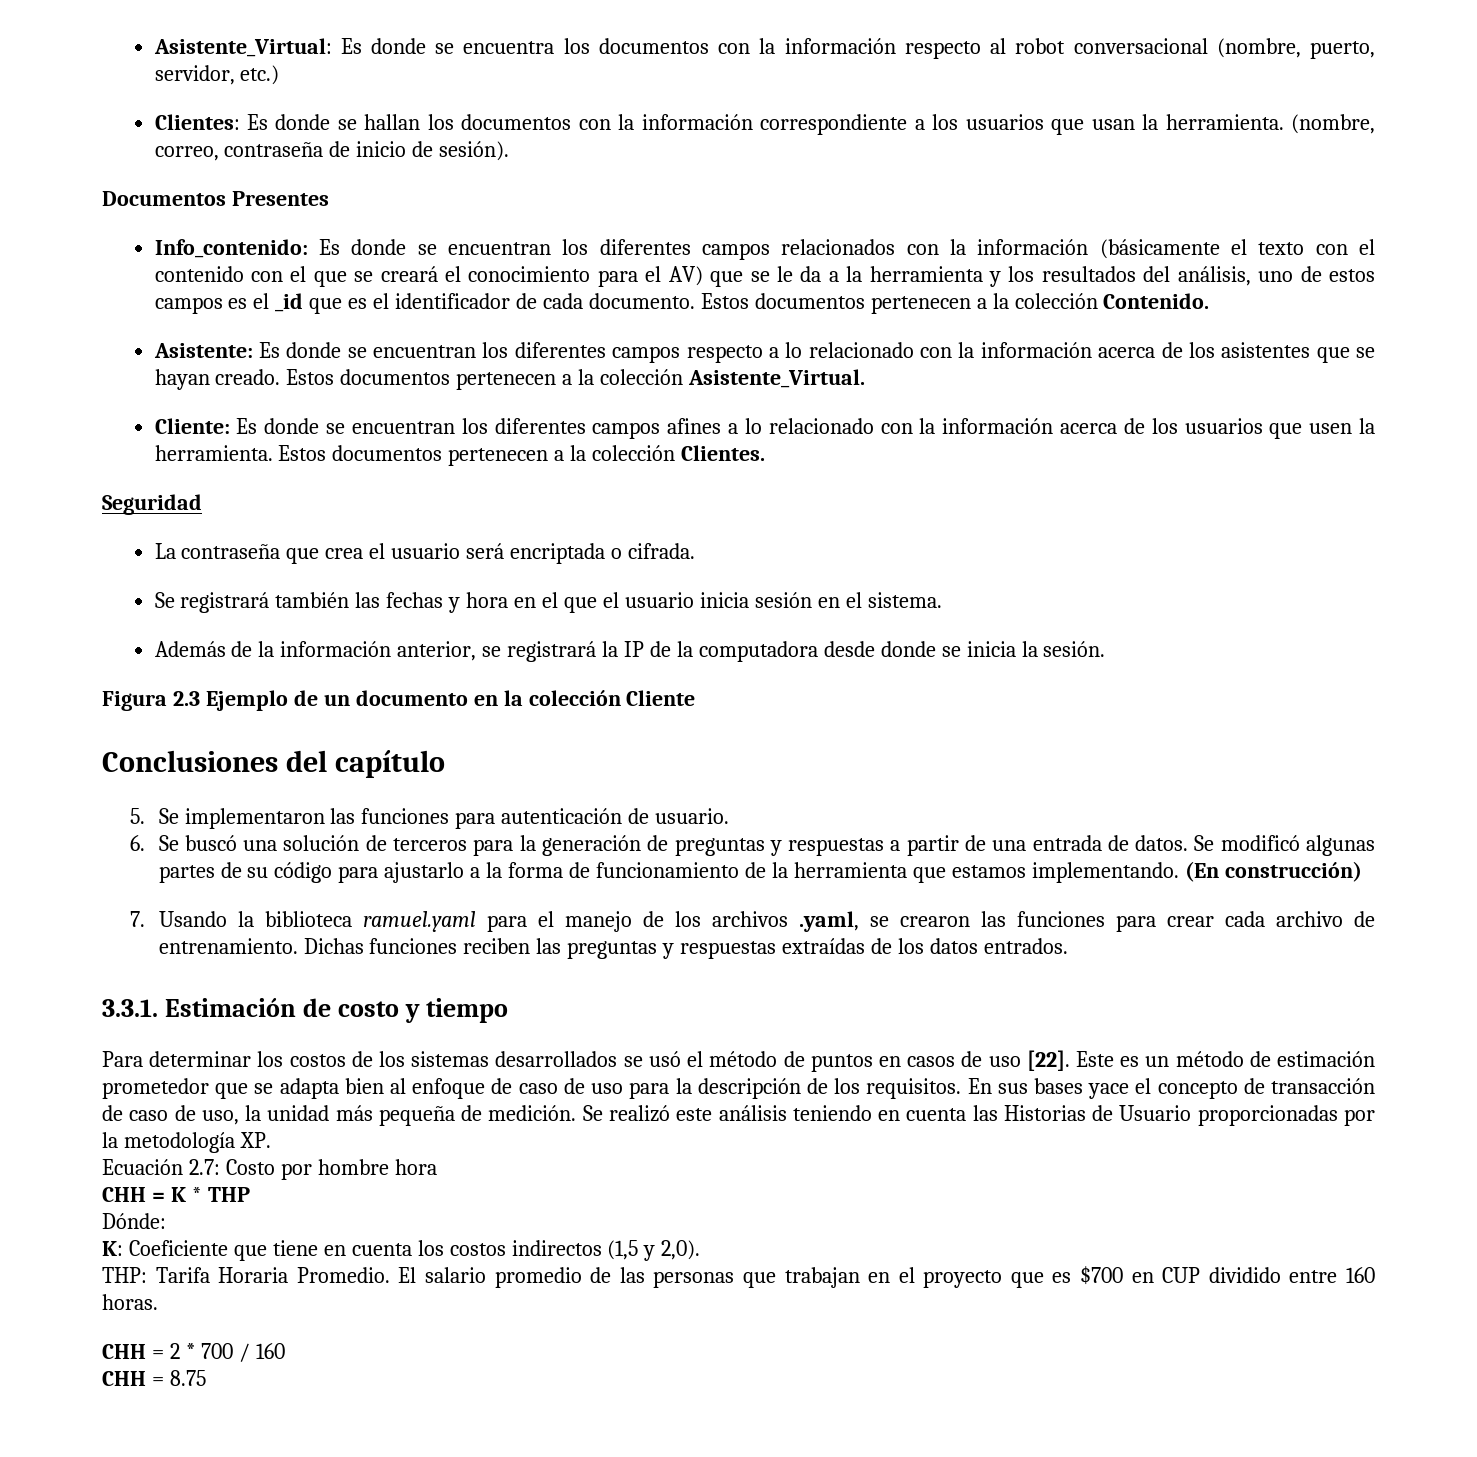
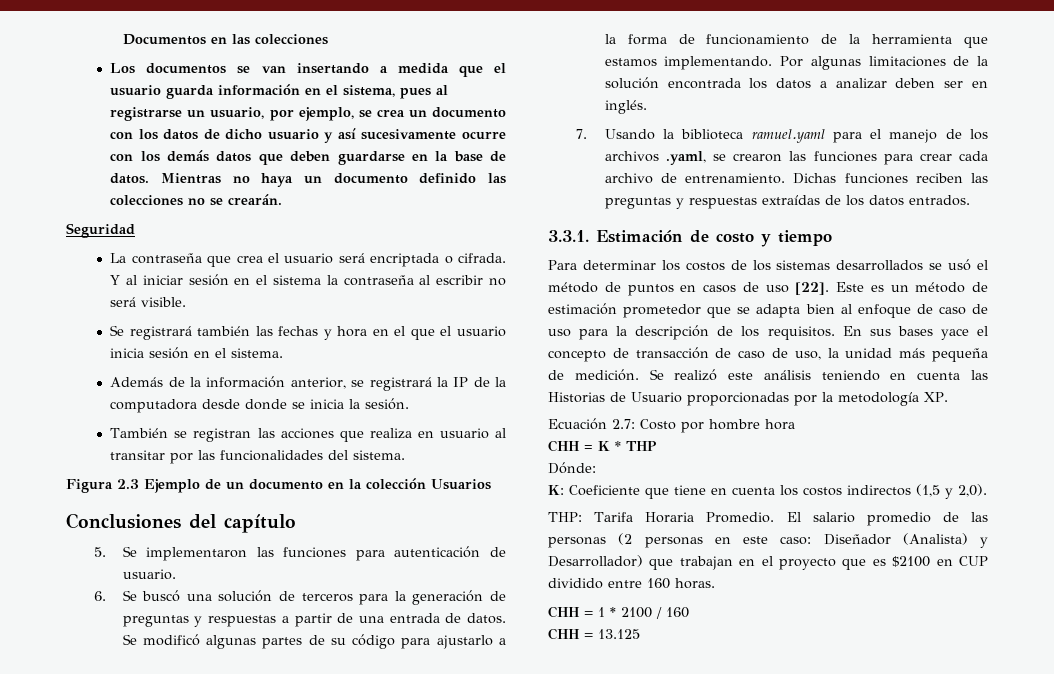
- Asistente_Virtual: Es donde se encuentra los documentos con la información respecto al robot conversacional (nombre, puerto, servidor, etc.)
- Clientes: Es donde se hallan los documentos con la información correspondiente a los usuarios que usan la herramienta. (nombre, correo, contraseña de inicio de sesión).
- Documentos Presentes
- Info_contenido: Es donde se encuentran los diferentes campos relacionados con la información (básicamente el texto con el contenido con el que se creará el conocimiento para el AV) que se le da a la herramienta y los resultados del análisis, uno de estos campos es el _id que es el identificador de cada documento. Estos documentos pertenecen a la colección Contenido.
- Asistente: Es donde se encuentran los diferentes campos respecto a lo relacionado con la información acerca de los asistentes que se hayan creado. Estos documentos pertenecen a la colección Asistente_Virtual.
- Cliente: Es donde se encuentran los diferentes campos afines a lo relacionado con la información acerca de los usuarios que usen la herramienta. Estos documentos pertenecen a la colección Clientes.
+ Documentos en las colecciones
+ Los documentos se van insertando a medida que el usuario guarda información en el sistema, pues al registrarse un usuario, por ejemplo, se crea un documento con los datos de dicho usuario y así sucesivamente ocurre con los demás datos que deben guardarse en la base de datos. Mientras no haya un documento definido las colecciones no se crearán.
+ Y al iniciar sesión en el sistema la contraseña al escribir no será visible.
+ También se registran las acciones que realiza en usuario al transitar por las funcionalidades del sistema.
- Figura 2.3 Ejemplo de un documento en la colección Cliente
+ Figura 2.3 Ejemplo de un documento en la colección Usuarios
- (En construcción)
+ Por algunas limitaciones de la solución encontrada los datos a analizar deben ser en inglés.
- El salario promedio de las personas que trabajan en el proyecto que es $700 en CUP dividido entre 160 horas.
+ El salario promedio de las personas (2 personas en este caso: Diseñador (Analista) y Desarrollador) que trabajan en el proyecto que es $2100 en CUP dividido entre 160 horas.
- CHH = 2 * 700 / 160
+ CHH = 1 * 2100 / 160
- CHH = 8.75
+ CHH = 13.125

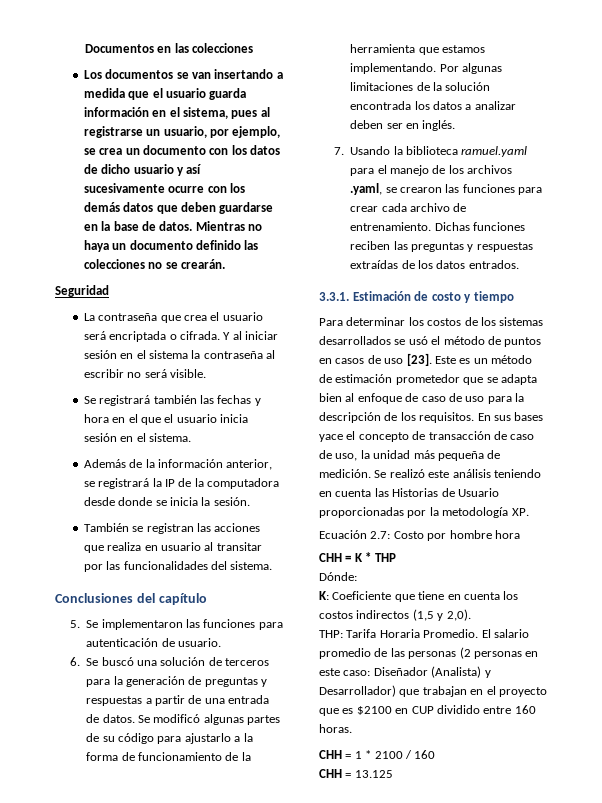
- Figura 2.3 Ejemplo de un documento en la colección Usuarios
- Para determinar los costos de los sistemas desarrollados se usó el método de puntos en casos de uso [22].
+ Para determinar los costos de los sistemas desarrollados se usó el método de puntos en casos de uso [23].

